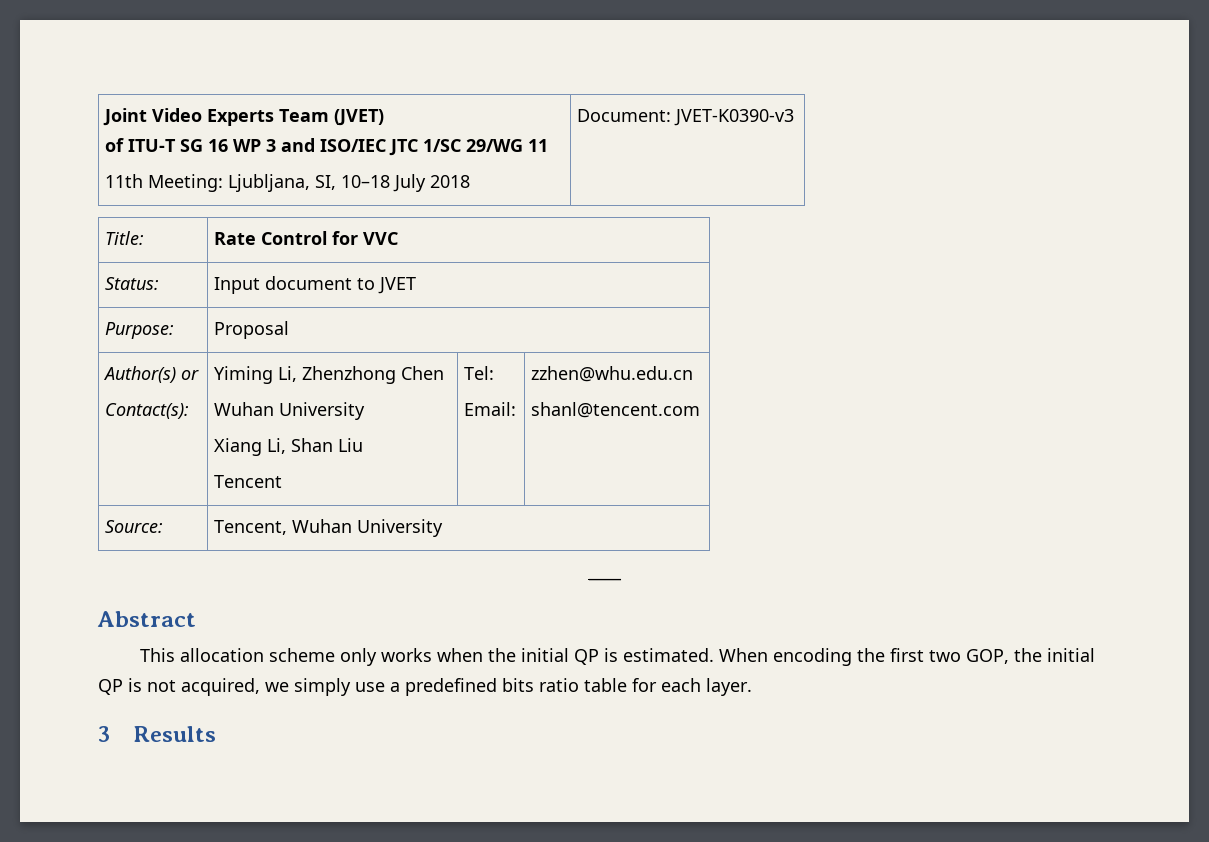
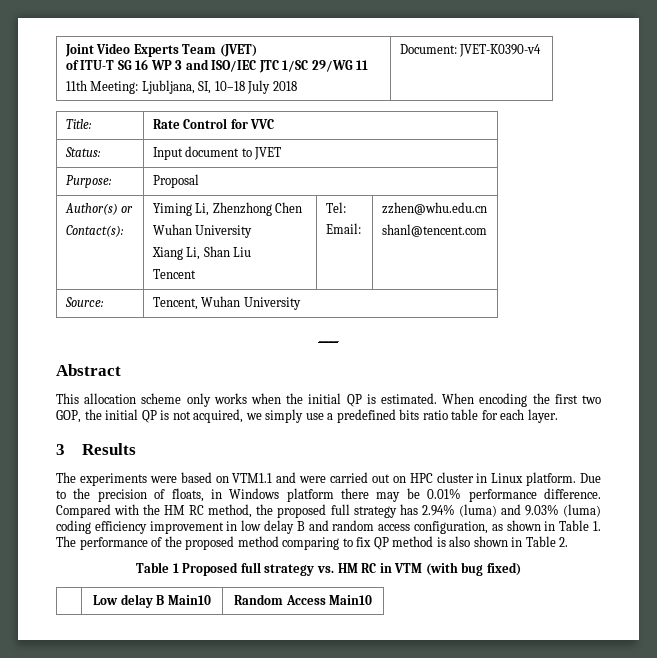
  Joint Video Experts Team (JVET)
  of ITU-T SG 16 WP 3 and ISO/IEC JTC 1/SC 29/WG 11
- 11th Meeting: Ljubljana, SI, 10–18 July 2018 | Document: JVET-K0390-v3
+ 11th Meeting: Ljubljana, SI, 10–18 July 2018 | Document: JVET-K0390-v4
+ The experiments were based on VTM1.1 and were carried out on HPC cluster in Linux platform. Due to the precision of floats, in Windows platform there may be 0.01% performance difference. Compared with the HM RC method, the proposed full strategy has 2.94% (luma) and 9.03% (luma) coding efficiency improvement in low delay B and random access configuration, as shown in Table 1. The performance of the proposed method comparing to fix QP method is also shown in Table 2.
+ Table 1 Proposed full strategy vs. HM RC in VTM (with bug fixed)
+ | Low delay B Main10 | Random Access Main10

